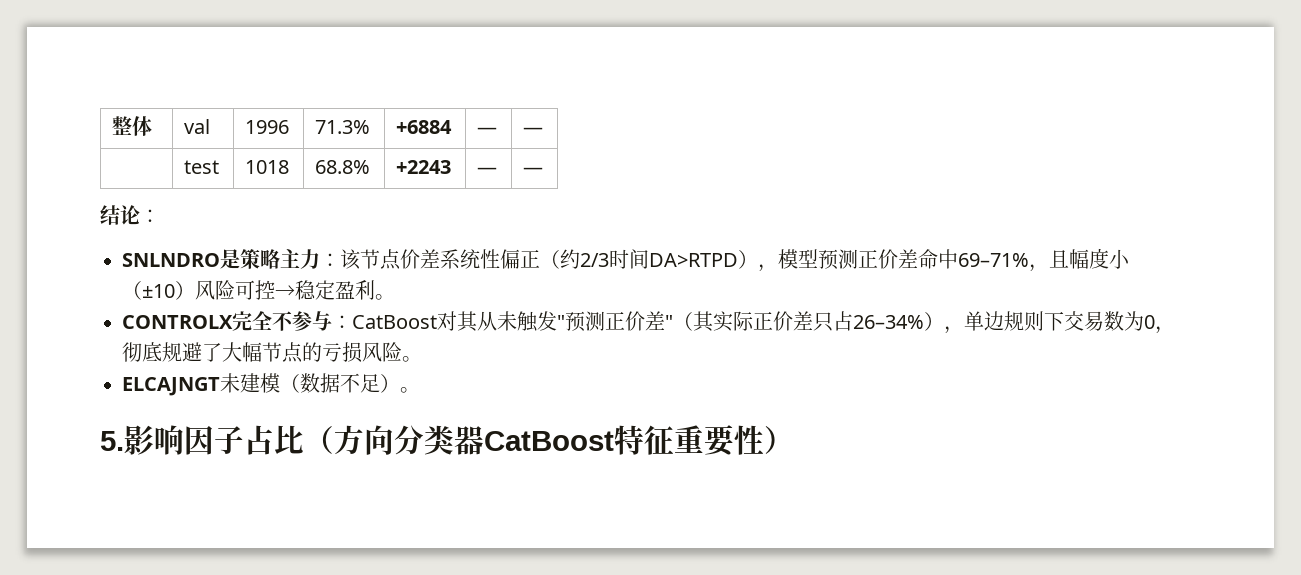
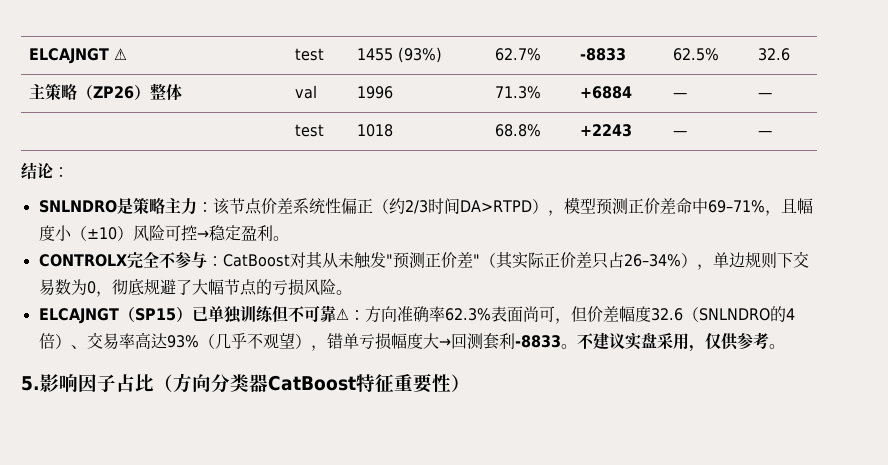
- 整体 | val | 1996 | 71.3% | +6884 | — | —
+ ELCAJNGT ⚠ | test | 1455 (93%) | 62.7% | -8833 | 62.5% | 32.6
+ 主策略（ZP26）整体 | val | 1996 | 71.3% | +6884 | — | —
- ELCAJNGT未建模（数据不足）。
+ ELCAJNGT（SP15）已单独训练但不可靠⚠：方向准确率62.3%表面尚可，但价差幅度32.6（SNLNDRO的4倍）、交易率高达93%（几乎不观望），错单亏损幅度大→回测套利-8833。不建议实盘采用，仅供参考。

